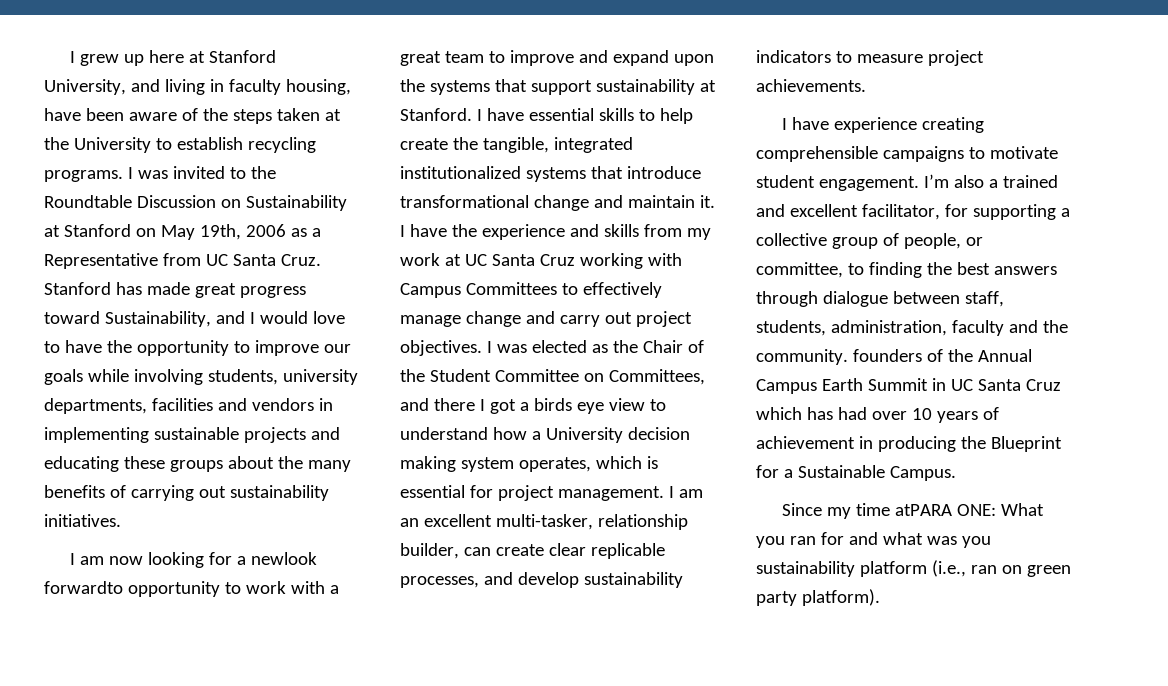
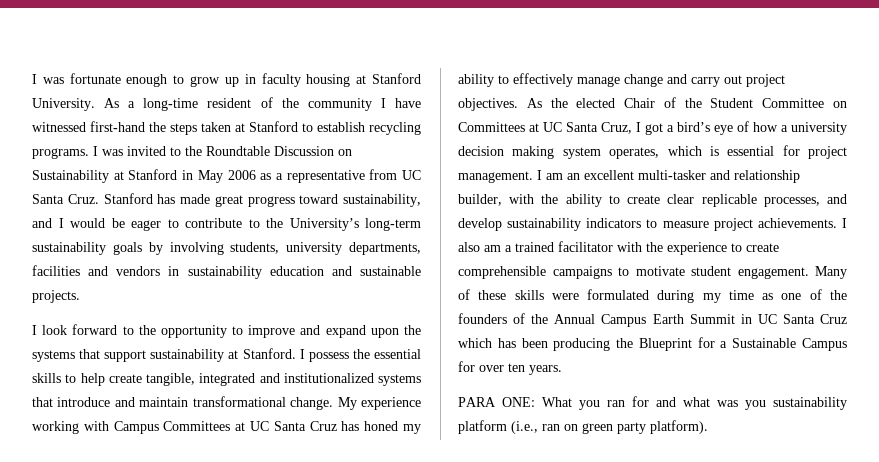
- I grew up here at Stanford University, and living in faculty housing, have been aware of the steps taken at the University to establish recycling programs.
+ I was fortunate enough to grow up in faculty housing at Stanford University. As a long-time resident of the community I have witnessed first-hand the steps taken at Stanford to establish recycling programs.
- I was invited to the Roundtable Discussion on Sustainability at Stanford on May 19th, 2006 as a Representative from UC Santa Cruz.
+ I was invited to the Roundtable Discussion on Sustainability at Stanford in May 2006 as a representative from UC Santa Cruz.
- Stanford has made great progress toward Sustainability, and I would love to have the opportunity to improve our goals while involving students, university departments, facilities and vendors in implementing sustainable projects and educating these groups about the many benefits of carrying out sustainability initiatives.
- I am now looking for a newlook forwardto opportunity to work with a great team to improve and expand upon the systems that support sustainability at Stanford.
+ Stanford has made great progress toward sustainability, and I would be eager to contribute to the University’s long-term sustainability goals by involving students, university departments, facilities and vendors in sustainability education and sustainable projects.
+ I look forward to the opportunity to improve and expand upon the systems that support sustainability at Stanford.
- I have essential skills to help create the tangible, integrated institutionalized systems that introduce transformational change and maintain it. I have the experience and skills from my work at UC Santa Cruz working with Campus Committees to effectively manage change and carry out project objectives.
+ I possess the essential skills to help create tangible, integrated and institutionalized systems that introduce and maintain transformational change. My experience working with Campus Committees at UC Santa Cruz has honed my ability to effectively manage change and carry out project objectives.
- I was elected as the Chair of the Student Committee on Committees, and there I got a birds eye view to understand how a University decision making system operates, which is essential for project management.
+ As the elected Chair of the Student Committee on Committees at UC Santa Cruz, I got a bird’s eye of how a university decision making system operates, which is essential for project management.
- I am an excellent multi-tasker, relationship builder, can create clear replicable processes, and develop sustainability indicators to measure project achievements.
- I have experience creating comprehensible campaigns to motivate student engagement.
+ I am an excellent multi-tasker and relationship builder, with the ability to create clear replicable processes, and develop sustainability indicators to measure project achievements. I also am a trained facilitator with the experience to create comprehensible campaigns to motivate student engagement.
- I’m also a trained and excellent facilitator, for supporting a collective group of people, or committee, to finding the best answers through dialogue between staff, students, administration, faculty and the community. founders of the Annual Campus Earth Summit in UC Santa Cruz which has had over 10 years of achievement in producing the Blueprint for a Sustainable Campus.
- Since my time atPARA ONE: What you ran for and what was you sustainability platform (i.e., ran on green party platform).
+ Many of these skills were formulated during my time as one of the founders of the Annual Campus Earth Summit in UC Santa Cruz which has been producing the Blueprint for a Sustainable Campus for over ten years.
+ PARA ONE: What you ran for and what was you sustainability platform (i.e., ran on green party platform).

